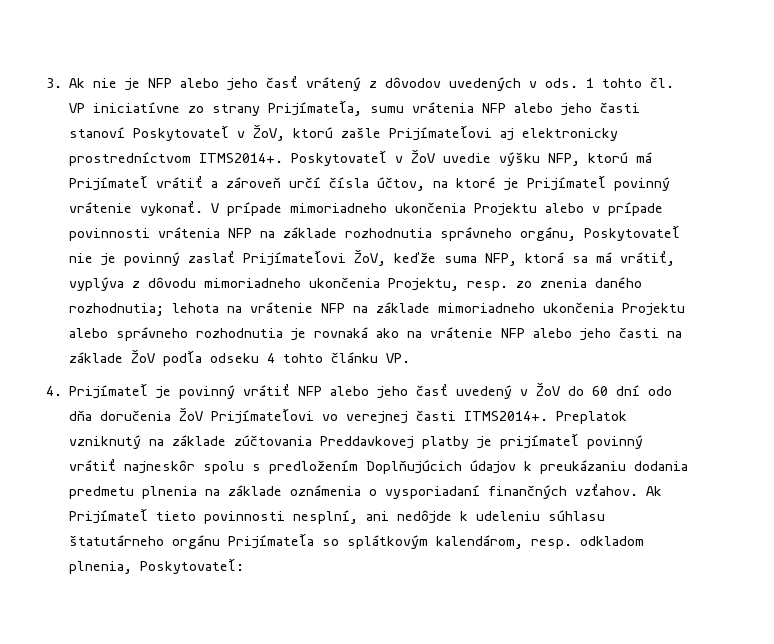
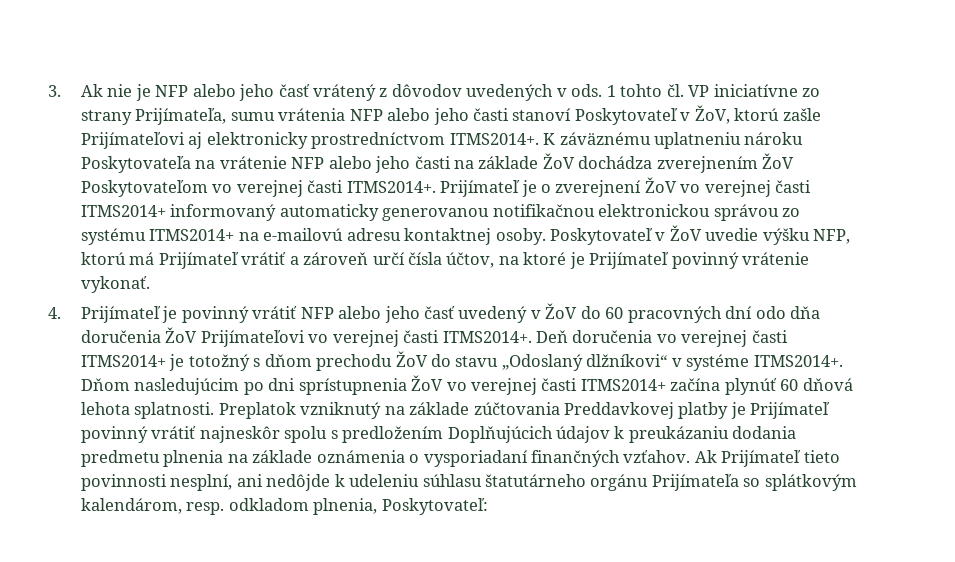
+ K záväznému uplatneniu nároku Poskytovateľa na vrátenie NFP alebo jeho časti na základe ŽoV dochádza zverejnením ŽoV Poskytovateľom vo verejnej časti ITMS2014+. Prijímateľ je o zverejnení ŽoV vo verejnej časti ITMS2014+ informovaný automaticky generovanou notifikačnou elektronickou správou zo systému ITMS2014+ na e-mailovú adresu kontaktnej osoby.
- V prípade mimoriadneho ukončenia Projektu alebo v prípade povinnosti vrátenia NFP na základe rozhodnutia správneho orgánu, Poskytovateľ nie je povinný zaslať Prijímateľovi ŽoV, keďže suma NFP, ktorá sa má vrátiť, vyplýva z dôvodu mimoriadneho ukončenia Projektu, resp. zo znenia daného rozhodnutia; lehota na vrátenie NFP na základe mimoriadneho ukončenia Projektu alebo správneho rozhodnutia je rovnaká ako na vrátenie NFP alebo jeho časti na základe ŽoV podľa odseku 4 tohto článku VP.
- 4. Prijímateľ je povinný vrátiť NFP alebo jeho časť uvedený v ŽoV do 60 dní odo dňa doručenia ŽoV Prijímateľovi vo verejnej časti ITMS2014+.
+ 4. Prijímateľ je povinný vrátiť NFP alebo jeho časť uvedený v ŽoV do 60 pracovných dní odo dňa doručenia ŽoV Prijímateľovi vo verejnej časti ITMS2014+.
+ Deň doručenia vo verejnej časti ITMS2014+ je totožný s dňom prechodu ŽoV do stavu „Odoslaný dlžníkovi“ v systéme ITMS2014+. Dňom nasledujúcim po dni sprístupnenia ŽoV vo verejnej časti ITMS2014+ začína plynúť 60 dňová lehota splatnosti.
- Preplatok vzniknutý na základe zúčtovania Preddavkovej platby je prijímateľ povinný vrátiť najneskôr spolu s predložením Doplňujúcich údajov k preukázaniu dodania predmetu plnenia na základe oznámenia o vysporiadaní finančných vzťahov.
+ Preplatok vzniknutý na základe zúčtovania Preddavkovej platby je Prijímateľ povinný vrátiť najneskôr spolu s predložením Doplňujúcich údajov k preukázaniu dodania predmetu plnenia na základe oznámenia o vysporiadaní finančných vzťahov.

